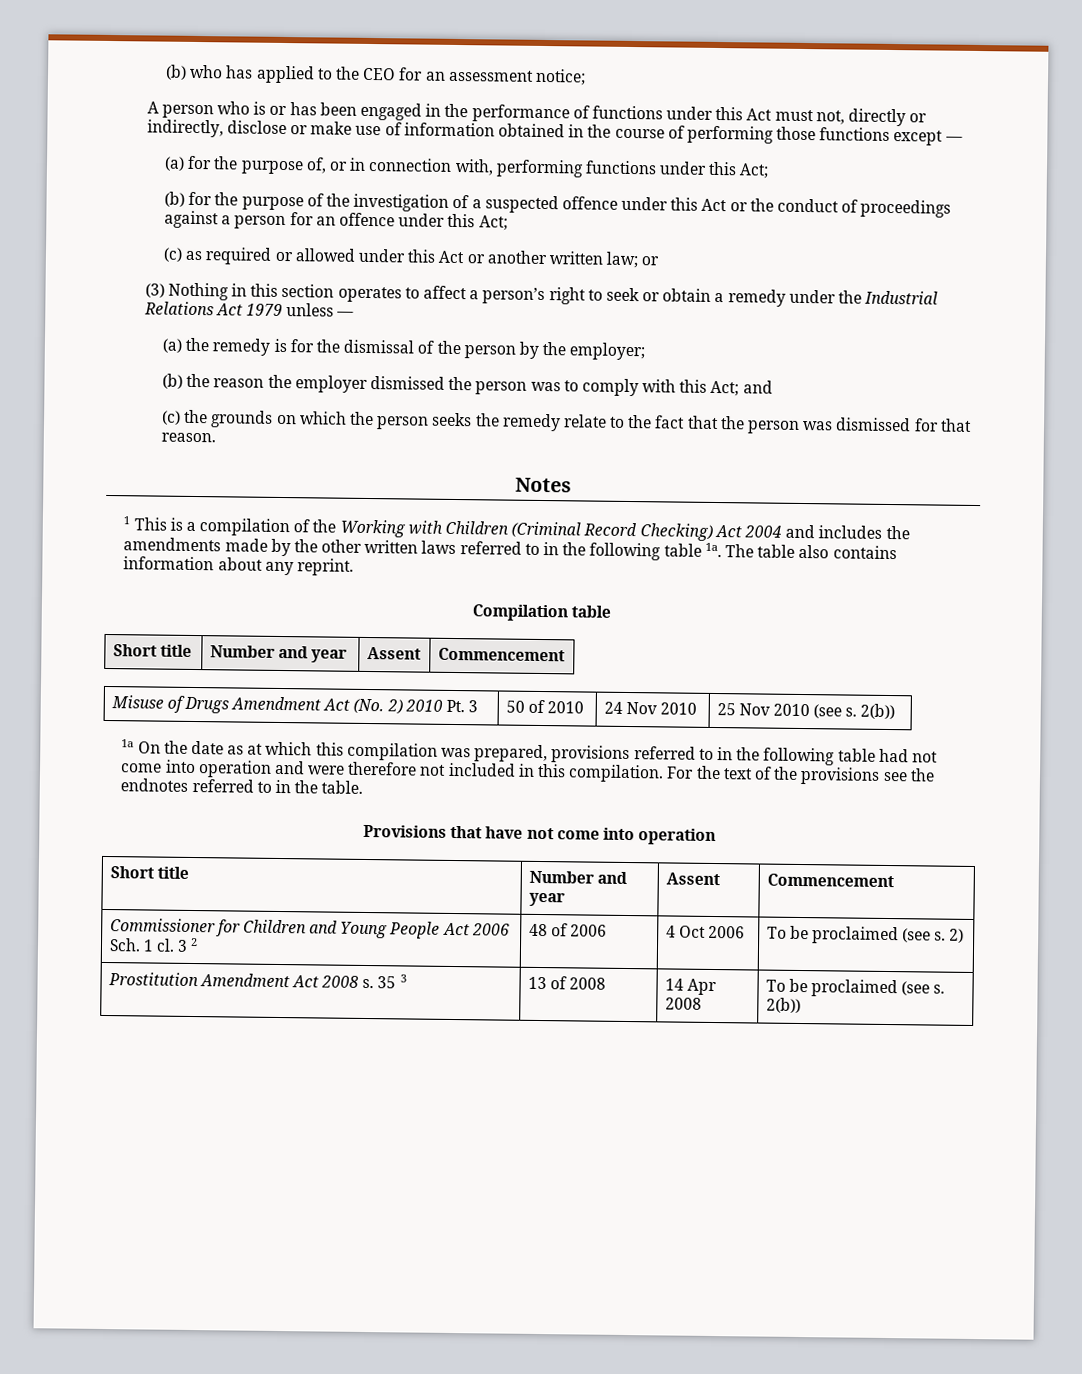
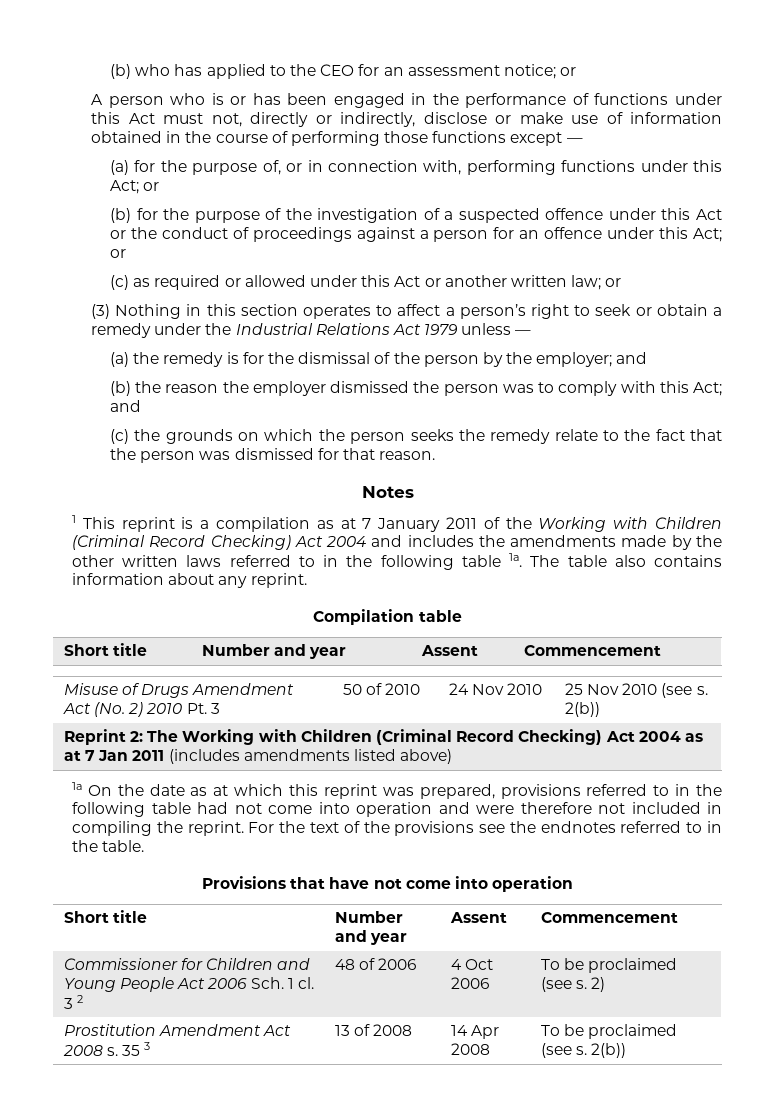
- (b) who has applied to the CEO for an assessment notice;
+ (b) who has applied to the CEO for an assessment notice; or
- (a) for the purpose of, or in connection with, performing functions under this Act;
+ (a) for the purpose of, or in connection with, performing functions under this Act; or
- (b) for the purpose of the investigation of a suspected offence under this Act or the conduct of proceedings against a person for an offence under this Act;
+ (b) for the purpose of the investigation of a suspected offence under this Act or the conduct of proceedings against a person for an offence under this Act; or
- (a) the remedy is for the dismissal of the person by the employer;
+ (a) the remedy is for the dismissal of the person by the employer; and
- 1 This is a compilation of the Working with Children (Criminal Record Checking) Act 2004 and includes the amendments made by the other written laws referred to in the following table 1a.
+ 1 This reprint is a compilation as at 7 January 2011 of the Working with Children (Criminal Record Checking) Act 2004 and includes the amendments made by the other written laws referred to in the following table 1a.
+ Reprint 2: The Working with Children (Criminal Record Checking) Act 2004 as at 7 Jan 2011 (includes amendments listed above)
- 1a On the date as at which this compilation was prepared, provisions referred to in the following table had not come into operation and were therefore not included in this compilation.
+ 1a On the date as at which this reprint was prepared, provisions referred to in the following table had not come into operation and were therefore not included in compiling the reprint.

